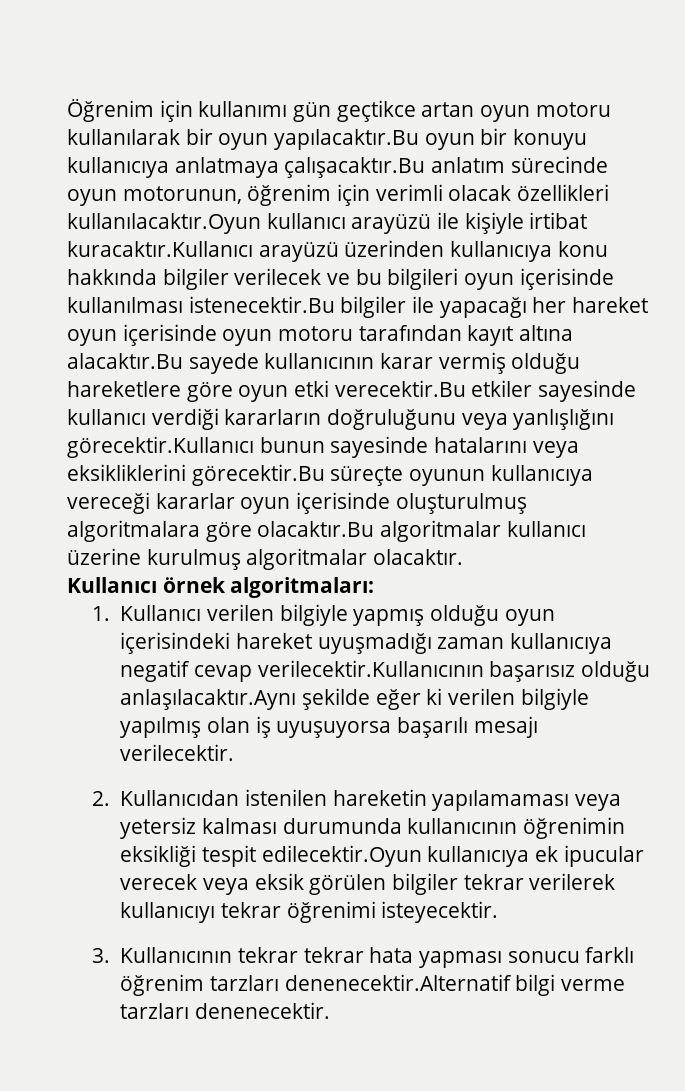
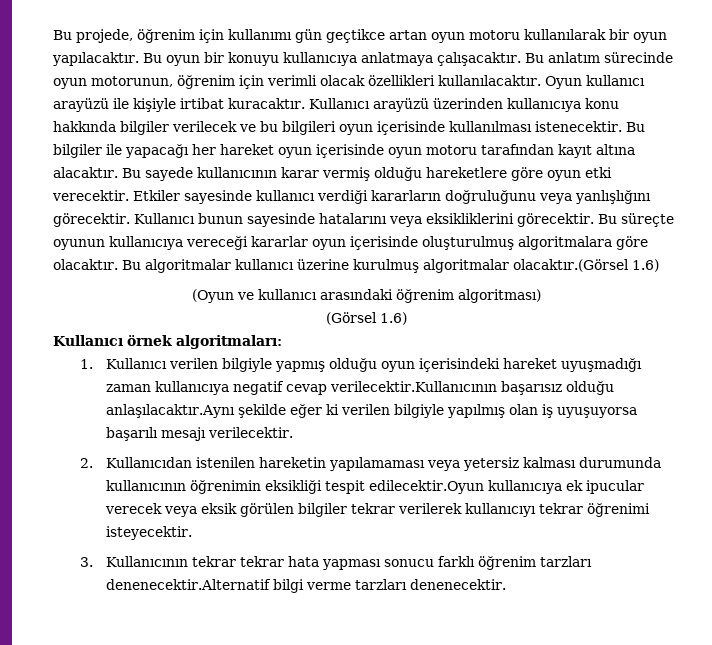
- Öğrenim için kullanımı gün geçtikce artan oyun motoru kullanılarak bir oyun yapılacaktır.Bu oyun bir konuyu kullanıcıya anlatmaya çalışacaktır.Bu anlatım sürecinde oyun motorunun, öğrenim için verimli olacak özellikleri kullanılacaktır.Oyun kullanıcı arayüzü ile kişiyle irtibat kuracaktır.Kullanıcı arayüzü üzerinden kullanıcıya konu hakkında bilgiler verilecek ve bu bilgileri oyun içerisinde kullanılması istenecektir.Bu bilgiler ile yapacağı her hareket oyun içerisinde oyun motoru tarafından kayıt altına alacaktır.Bu sayede kullanıcının karar vermiş olduğu hareketlere göre oyun etki verecektir.Bu etkiler sayesinde kullanıcı verdiği kararların doğruluğunu veya yanlışlığını görecektir.Kullanıcı bunun sayesinde hatalarını veya eksikliklerini görecektir.Bu süreçte oyunun kullanıcıya vereceği kararlar oyun içerisinde oluşturulmuş algoritmalara göre olacaktır.Bu algoritmalar kullanıcı üzerine kurulmuş algoritmalar olacaktır.
+ Bu projede, öğrenim için kullanımı gün geçtikce artan oyun motoru kullanılarak bir oyun yapılacaktır. Bu oyun bir konuyu kullanıcıya anlatmaya çalışacaktır. Bu anlatım sürecinde oyun motorunun, öğrenim için verimli olacak özellikleri kullanılacaktır. Oyun kullanıcı arayüzü ile kişiyle irtibat kuracaktır. Kullanıcı arayüzü üzerinden kullanıcıya konu hakkında bilgiler verilecek ve bu bilgileri oyun içerisinde kullanılması istenecektir. Bu bilgiler ile yapacağı her hareket oyun içerisinde oyun motoru tarafından kayıt altına alacaktır. Bu sayede kullanıcının karar vermiş olduğu hareketlere göre oyun etki verecektir. Etkiler sayesinde kullanıcı verdiği kararların doğruluğunu veya yanlışlığını görecektir. Kullanıcı bunun sayesinde hatalarını veya eksikliklerini görecektir. Bu süreçte oyunun kullanıcıya vereceği kararlar oyun içerisinde oluşturulmuş algoritmalara göre olacaktır. Bu algoritmalar kullanıcı üzerine kurulmuş algoritmalar olacaktır.(Görsel 1.6)
+ (Oyun ve kullanıcı arasındaki öğrenim algoritması)
+ (Görsel 1.6)

